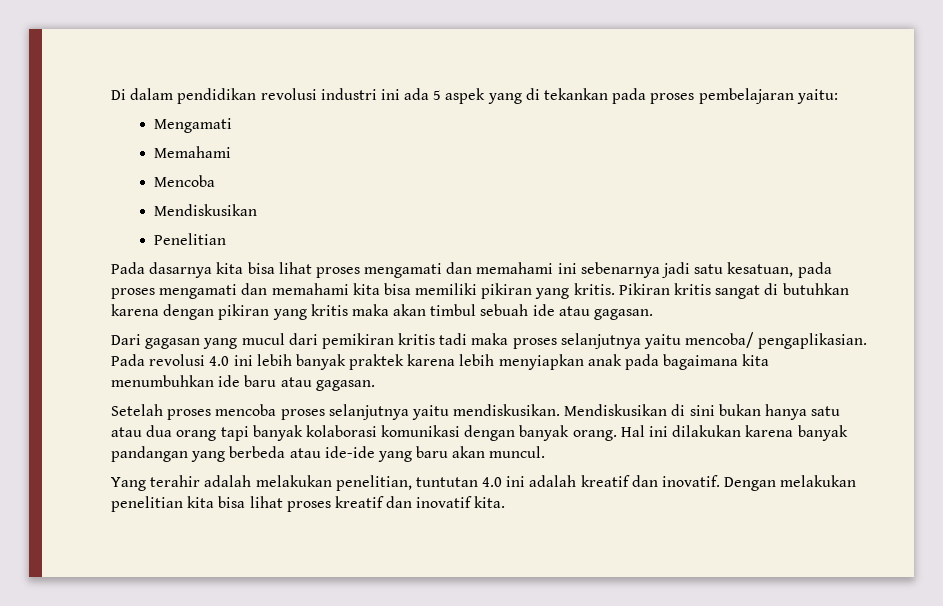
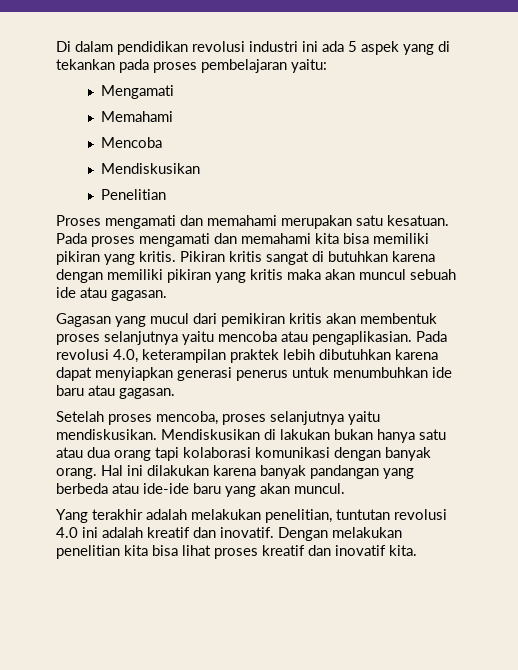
- Pada dasarnya kita bisa lihat proses mengamati dan memahami ini sebenarnya jadi satu kesatuan, pada proses mengamati dan memahami kita bisa memiliki pikiran yang kritis.
+ Proses mengamati dan memahami merupakan satu kesatuan. Pada proses mengamati dan memahami kita bisa memiliki pikiran yang kritis.
- Pikiran kritis sangat di butuhkan karena dengan pikiran yang kritis maka akan timbul sebuah ide atau gagasan.
+ Pikiran kritis sangat di butuhkan karena dengan memiliki pikiran yang kritis maka akan muncul sebuah ide atau gagasan.
- Dari gagasan yang mucul dari pemikiran kritis tadi maka proses selanjutnya yaitu mencoba/ pengaplikasian.
+ Gagasan yang mucul dari pemikiran kritis akan membentuk proses selanjutnya yaitu mencoba atau pengaplikasian.
- Pada revolusi 4.0 ini lebih banyak praktek karena lebih menyiapkan anak pada bagaimana kita menumbuhkan ide baru atau gagasan.
+ Pada revolusi 4.0, keterampilan praktek lebih dibutuhkan karena dapat menyiapkan generasi penerus untuk menumbuhkan ide baru atau gagasan.
- Setelah proses mencoba proses selanjutnya yaitu mendiskusikan.
+ Setelah proses mencoba, proses selanjutnya yaitu mendiskusikan.
- Mendiskusikan di sini bukan hanya satu atau dua orang tapi banyak kolaborasi komunikasi dengan banyak orang.
+ Mendiskusikan di lakukan bukan hanya satu atau dua orang tapi kolaborasi komunikasi dengan banyak orang.
- Hal ini dilakukan karena banyak pandangan yang berbeda atau ide-ide yang baru akan muncul.
+ Hal ini dilakukan karena banyak pandangan yang berbeda atau ide-ide baru yang akan muncul.
- Yang terahir adalah melakukan penelitian, tuntutan 4.0 ini adalah kreatif dan inovatif.
+ Yang terakhir adalah melakukan penelitian, tuntutan revolusi 4.0 ini adalah kreatif dan inovatif.

